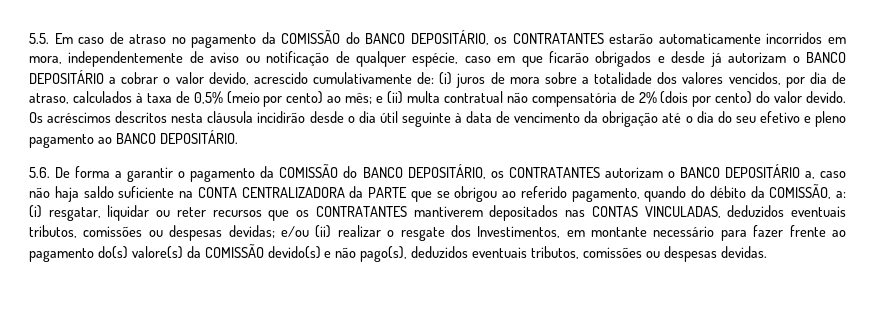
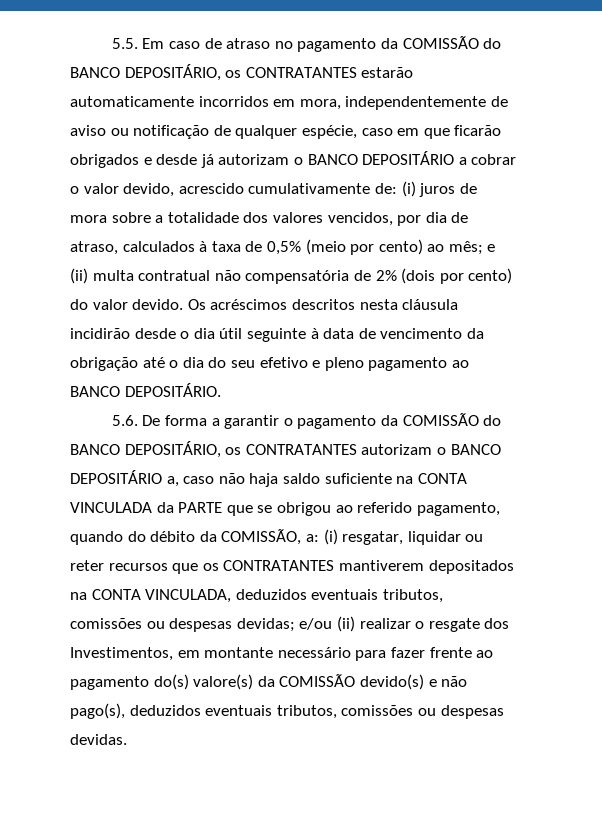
- 5.6. De forma a garantir o pagamento da COMISSÃO do BANCO DEPOSITÁRIO, os CONTRATANTES autorizam o BANCO DEPOSITÁRIO a, caso não haja saldo suficiente na CONTA CENTRALIZADORA da PARTE que se obrigou ao referido pagamento, quando do débito da COMISSÃO, a:
+ 5.6. De forma a garantir o pagamento da COMISSÃO do BANCO DEPOSITÁRIO, os CONTRATANTES autorizam o BANCO DEPOSITÁRIO a, caso não haja saldo suficiente na CONTA VINCULADA da PARTE que se obrigou ao referido pagamento, quando do débito da COMISSÃO, a:
- (i) resgatar, liquidar ou reter recursos que os CONTRATANTES mantiverem depositados nas CONTAS VINCULADAS, deduzidos eventuais tributos, comissões ou despesas devidas;
+ (i) resgatar, liquidar ou reter recursos que os CONTRATANTES mantiverem depositados na CONTA VINCULADA, deduzidos eventuais tributos, comissões ou despesas devidas;

